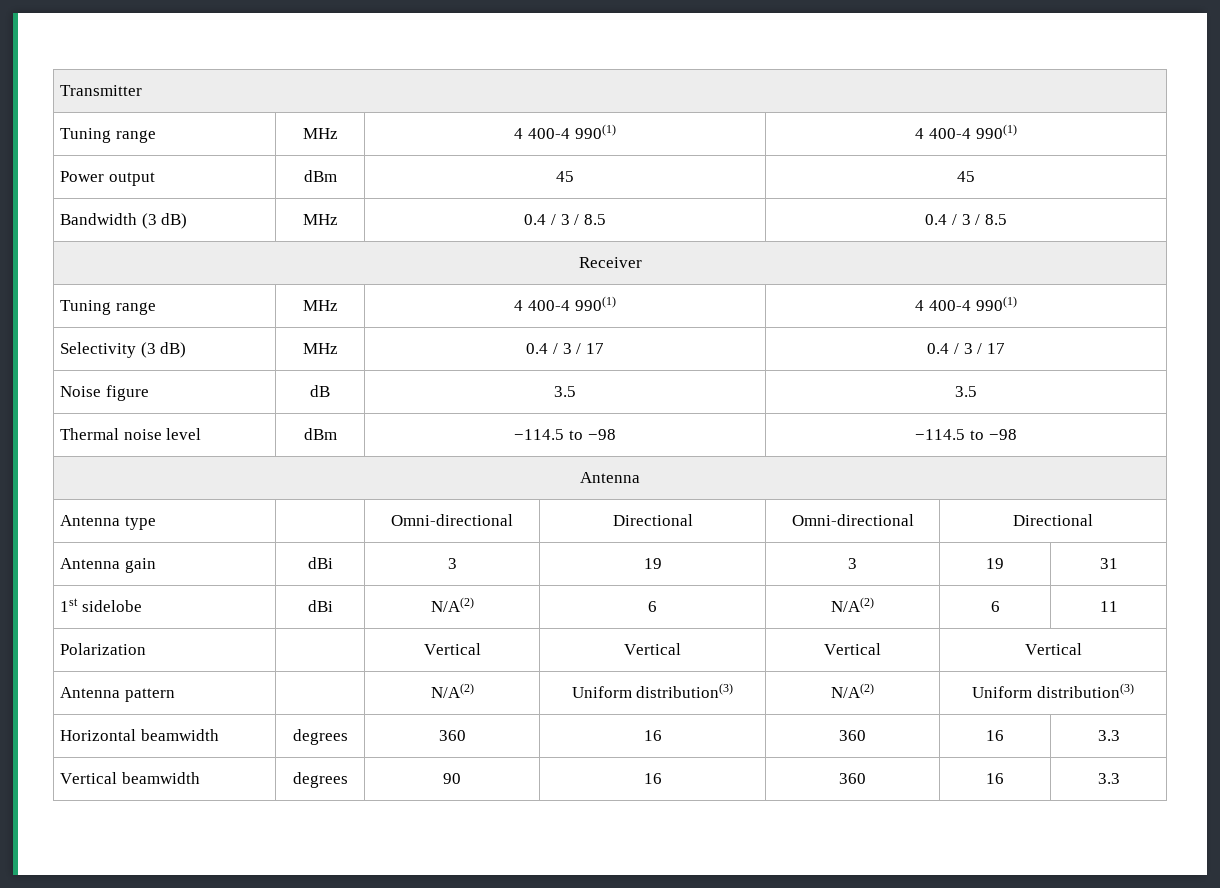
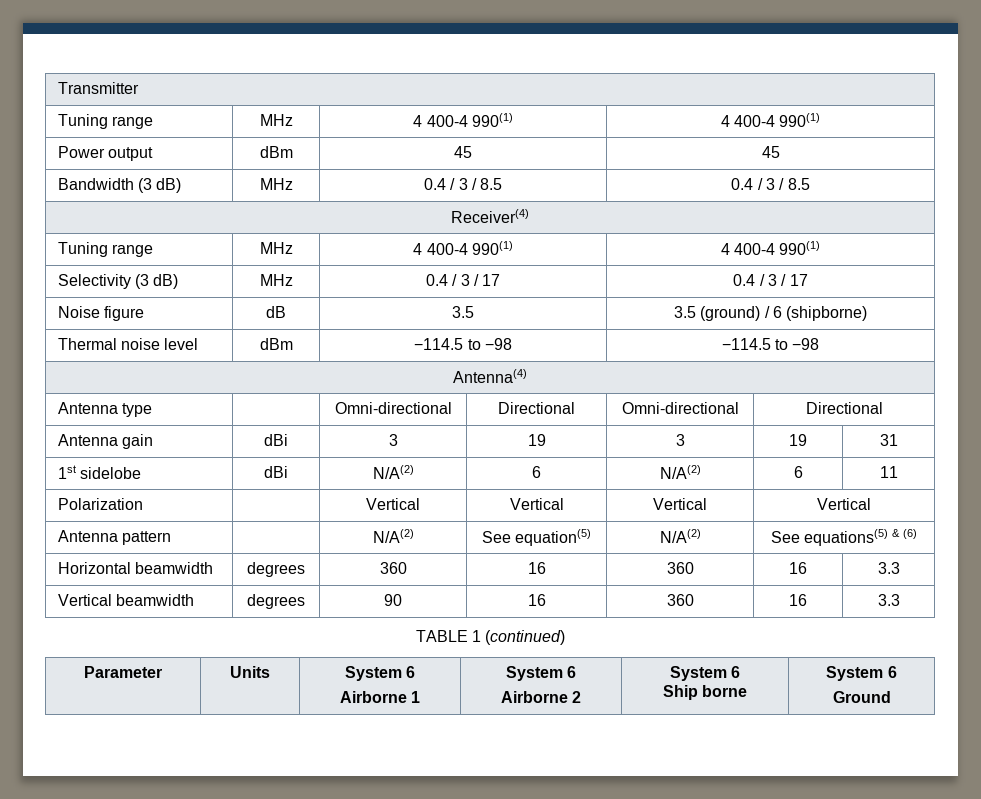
- Receiver
+ Receiver(4)
- Noise figure | dB | 3.5 | 3.5
+ Noise figure | dB | 3.5 | 3.5 (ground) / 6 (shipborne)
  Thermal noise level | dBm | −114.5 to −98 | −114.5 to −98
- Antenna
+ Antenna(4)
- Antenna pattern | | N/A(2) | Uniform distribution(3) | N/A(2) | Uniform distribution(3)
+ Antenna pattern | | N/A(2) | See equation(5) | N/A(2) | See equations(5) & (6)
+ TABLE 1 (continued)
+ Parameter | Units | System 6
+ Airborne 1 | System 6
+ Airborne 2 | System 6
+ Ship borne | System 6
+ Ground

